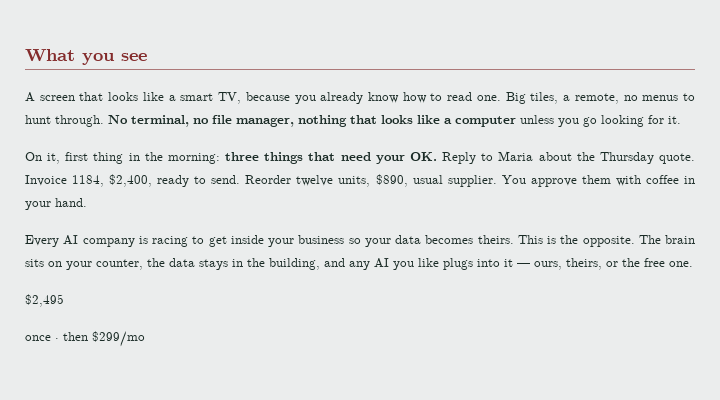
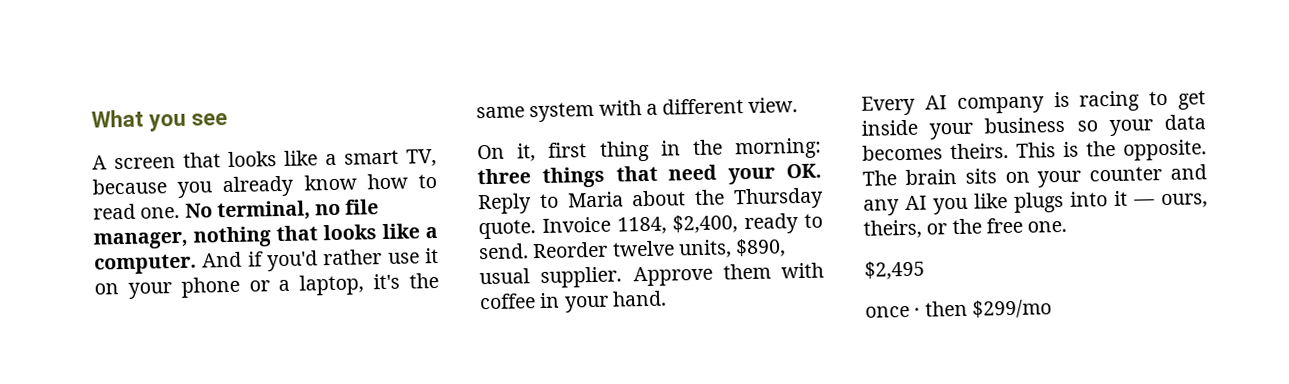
- Big tiles, a remote, no menus to hunt through.
- No terminal, no file manager, nothing that looks like a computer unless you go looking for it.
+ No terminal, no file manager, nothing that looks like a computer. And if you'd rather use it on your phone or a laptop, it's the same system with a different view.
- You approve them with coffee in your hand.
+ Approve them with coffee in your hand.
- The brain sits on your counter, the data stays in the building, and any AI you like plugs into it — ours, theirs, or the free one.
+ The brain sits on your counter and any AI you like plugs into it — ours, theirs, or the free one.

